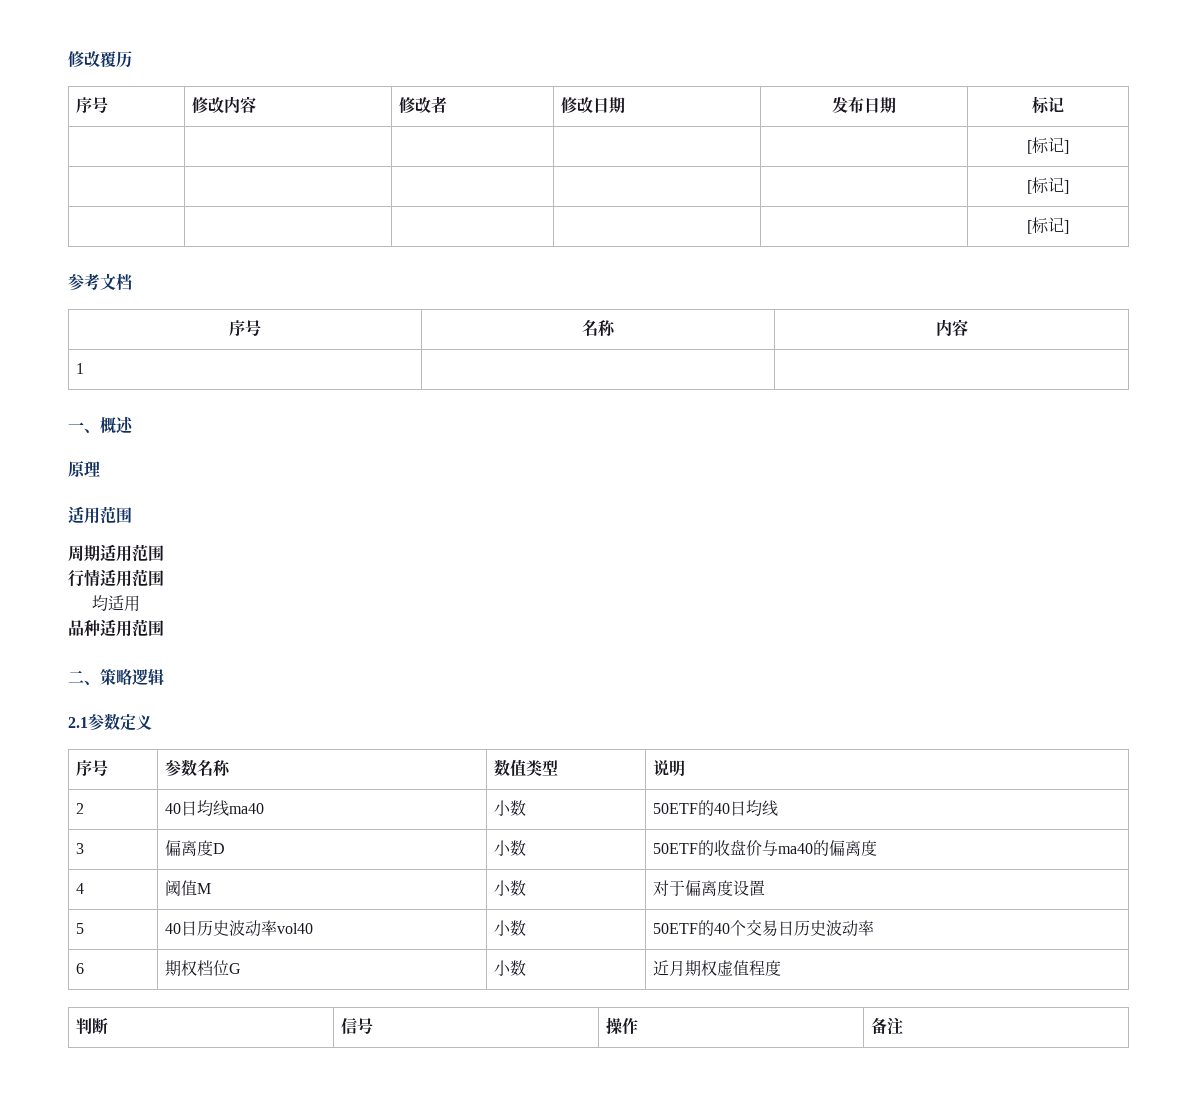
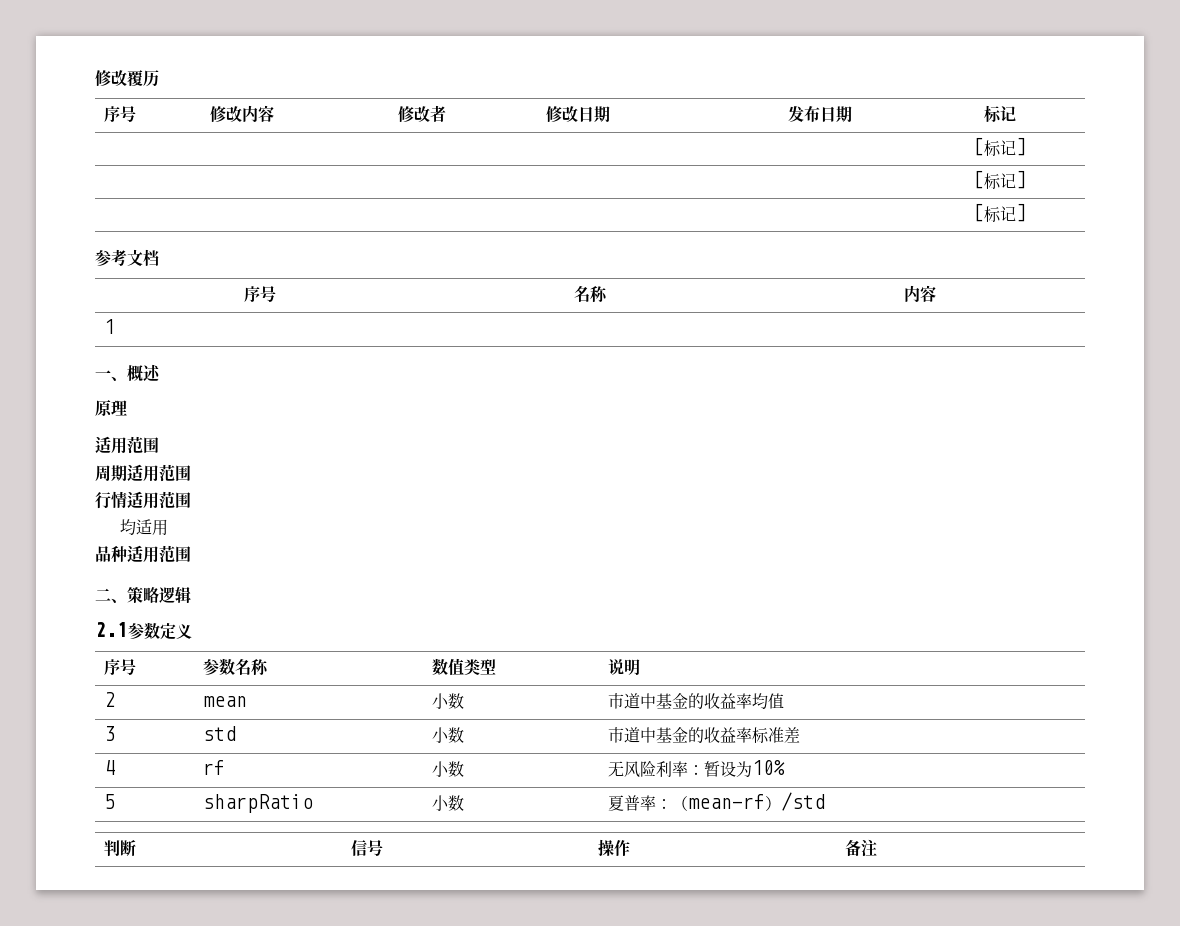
- 2 | 40日均线ma40 | 小数 | 50ETF的40日均线
+ 2 | mean | 小数 | 市道中基金的收益率均值
- 3 | 偏离度D | 小数 | 50ETF的收盘价与ma40的偏离度
+ 3 | std | 小数 | 市道中基金的收益率标准差
- 4 | 阈值M | 小数 | 对于偏离度设置
- 5 | 40日历史波动率vol40 | 小数 | 50ETF的40个交易日历史波动率
- 6 | 期权档位G | 小数 | 近月期权虚值程度
+ 4 | rf | 小数 | 无风险利率：暂设为10%
+ 5 | sharpRatio | 小数 | 夏普率：（mean-rf）/std

